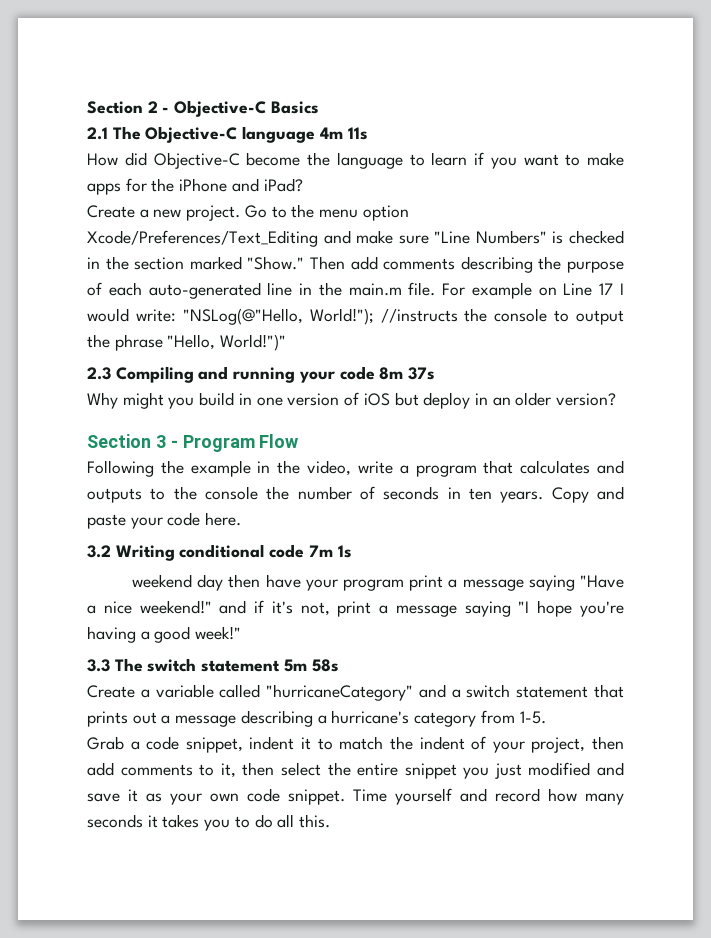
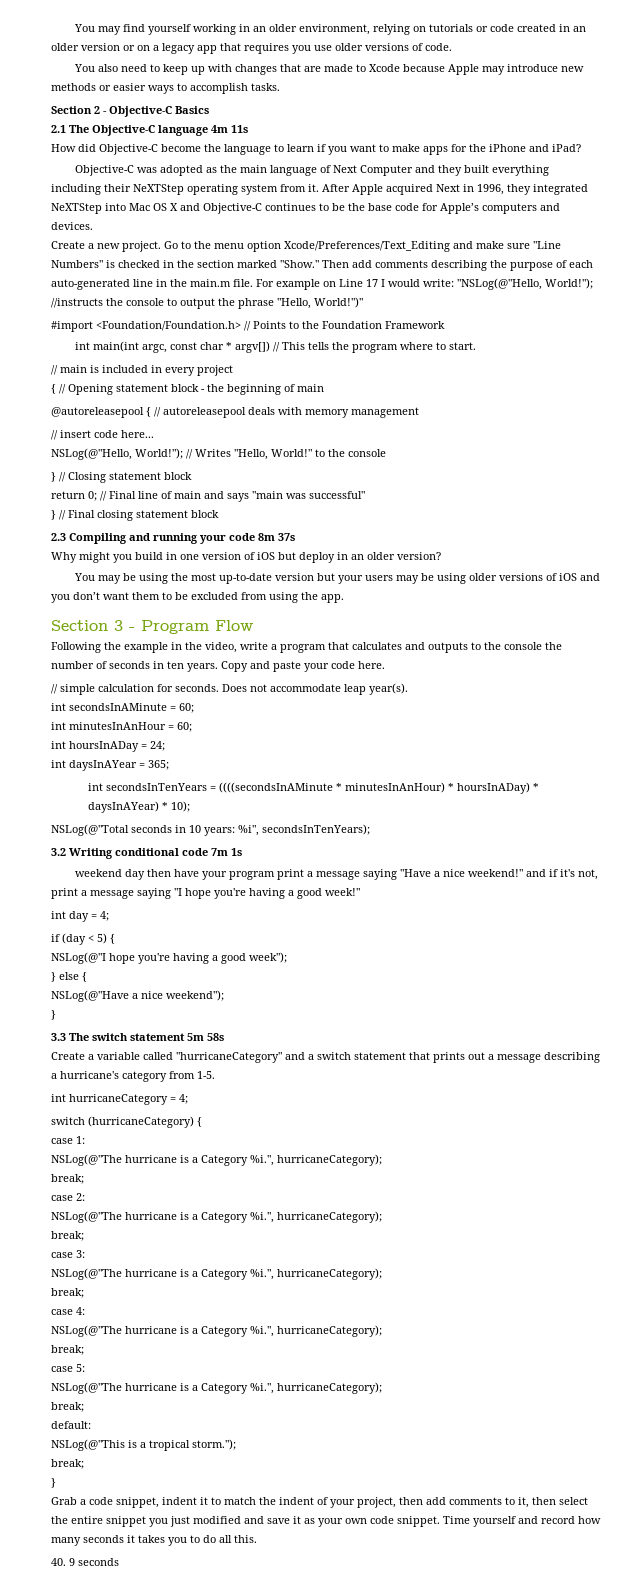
+ You may find yourself working in an older environment, relying on tutorials or code created in an older version or on a legacy app that requires you use older versions of code.
+ You also need to keep up with changes that are made to Xcode because Apple may introduce new methods or easier ways to accomplish tasks.
+ Objective-C was adopted as the main language of Next Computer and they built everything including their NeXTStep operating system from it. After Apple acquired Next in 1996, they integrated NeXTStep into Mac OS X and Objective-C continues to be the base code for Apple’s computers and devices.
+ #import <Foundation/Foundation.h> // Points to the Foundation Framework
+ int main(int argc, const char * argv[]) // This tells the program where to start.
+ // main is included in every project
+ { // Opening statement block - the beginning of main
+ @autoreleasepool { // autoreleasepool deals with memory management
+ // insert code here...
+ NSLog(@"Hello, World!"); // Writes "Hello, World!" to the console
+ } // Closing statement block
+ return 0; // Final line of main and says "main was successful"
+ } // Final closing statement block
+ You may be using the most up-to-date version but your users may be using older versions of iOS and you don’t want them to be excluded from using the app.
+ // simple calculation for seconds. Does not accommodate leap year(s).
+ int secondsInAMinute = 60;
+ int minutesInAnHour = 60;
+ int hoursInADay = 24;
+ int daysInAYear = 365;
+ int secondsInTenYears = ((((secondsInAMinute * minutesInAnHour) * hoursInADay) * daysInAYear) * 10);
+ NSLog(@"Total seconds in 10 years: %i", secondsInTenYears);
+ int day = 4;
+ if (day < 5) {
+ NSLog(@"I hope you're having a good week");
+ } else {
+ NSLog(@"Have a nice weekend");
+ }
+ int hurricaneCategory = 4;
+ switch (hurricaneCategory) {
+ case 1:
+ NSLog(@"The hurricane is a Category %i.", hurricaneCategory);
+ break;
+ case 2:
+ NSLog(@"The hurricane is a Category %i.", hurricaneCategory);
+ break;
+ case 3:
+ NSLog(@"The hurricane is a Category %i.", hurricaneCategory);
+ break;
+ case 4:
+ NSLog(@"The hurricane is a Category %i.", hurricaneCategory);
+ break;
+ case 5:
+ NSLog(@"The hurricane is a Category %i.", hurricaneCategory);
+ break;
+ default:
+ NSLog(@"This is a tropical storm.");
+ break;
+ }
+ 40. 9 seconds

